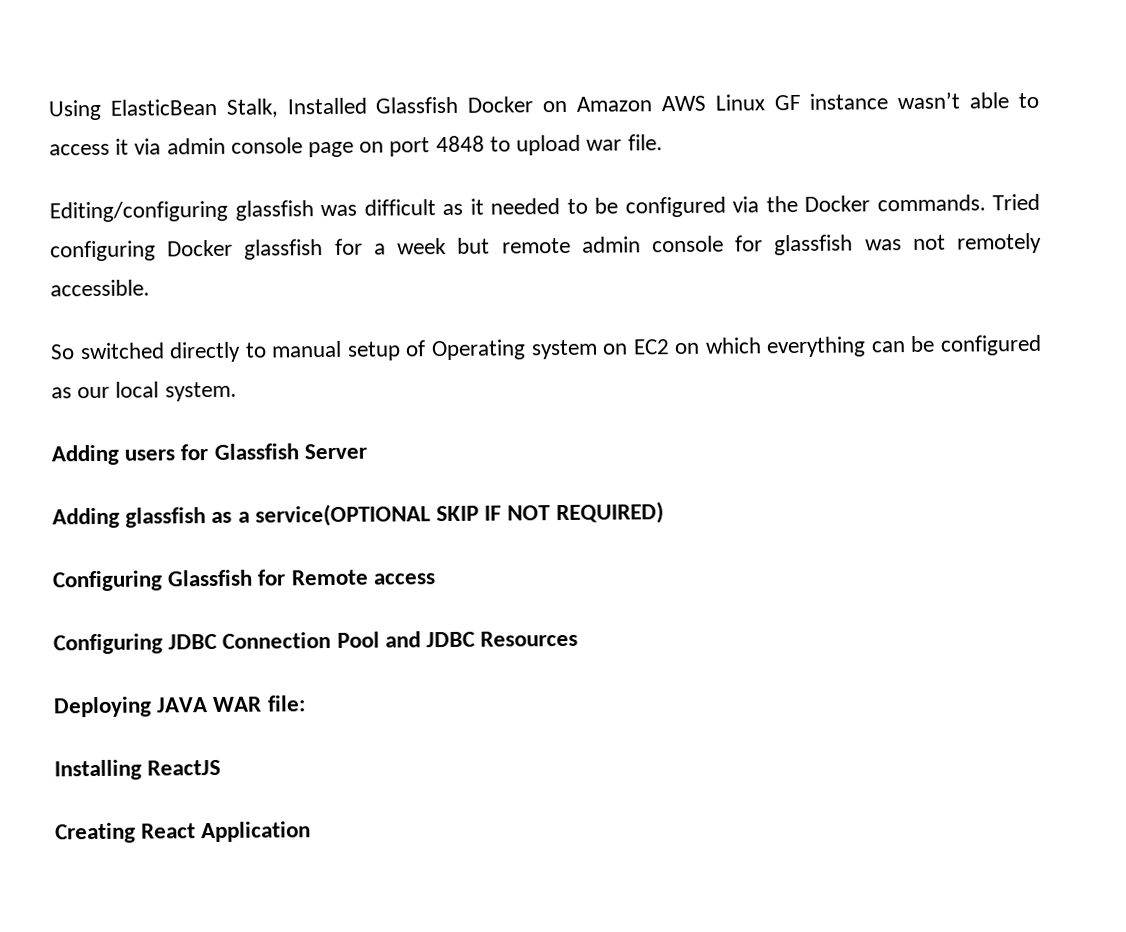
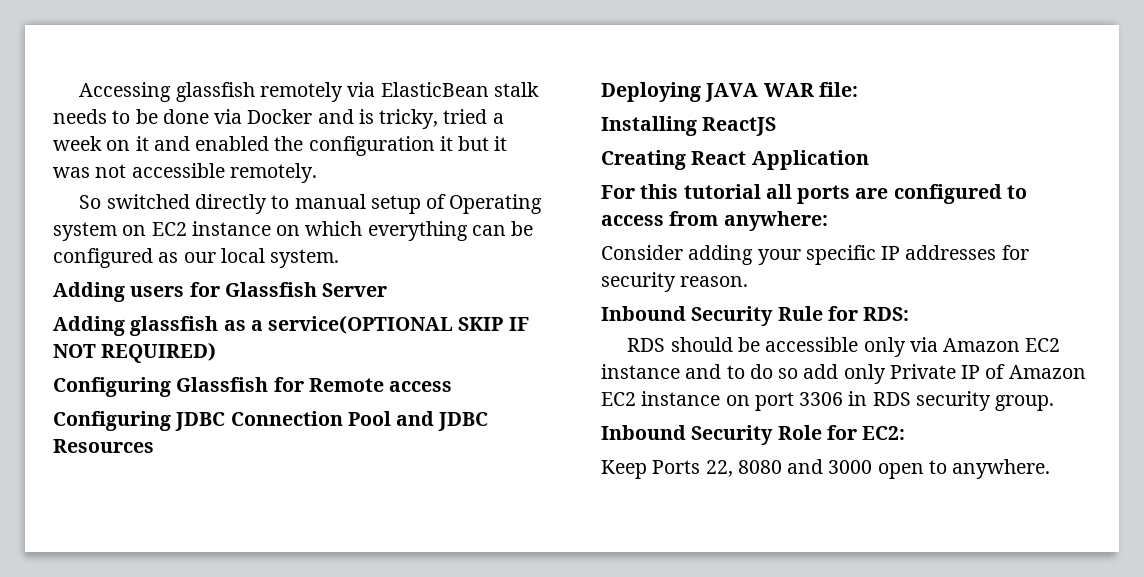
- Using ElasticBean Stalk, Installed Glassfish Docker on Amazon AWS Linux GF instance wasn’t able to access it via admin console page on port 4848 to upload war file.
- Editing/configuring glassfish was difficult as it needed to be configured via the Docker commands. Tried configuring Docker glassfish for a week but remote admin console for glassfish was not remotely accessible.
+ Accessing glassfish remotely via ElasticBean stalk needs to be done via Docker and is tricky, tried a week on it and enabled the configuration it but it was not accessible remotely.
- So switched directly to manual setup of Operating system on EC2 on which everything can be configured as our local system.
+ So switched directly to manual setup of Operating system on EC2 instance on which everything can be configured as our local system.
+ For this tutorial all ports are configured to access from anywhere:
+ Consider adding your specific IP addresses for security reason.
+ Inbound Security Rule for RDS:
+ RDS should be accessible only via Amazon EC2 instance and to do so add only Private IP of Amazon EC2 instance on port 3306 in RDS security group.
+ Inbound Security Role for EC2:
+ Keep Ports 22, 8080 and 3000 open to anywhere.

